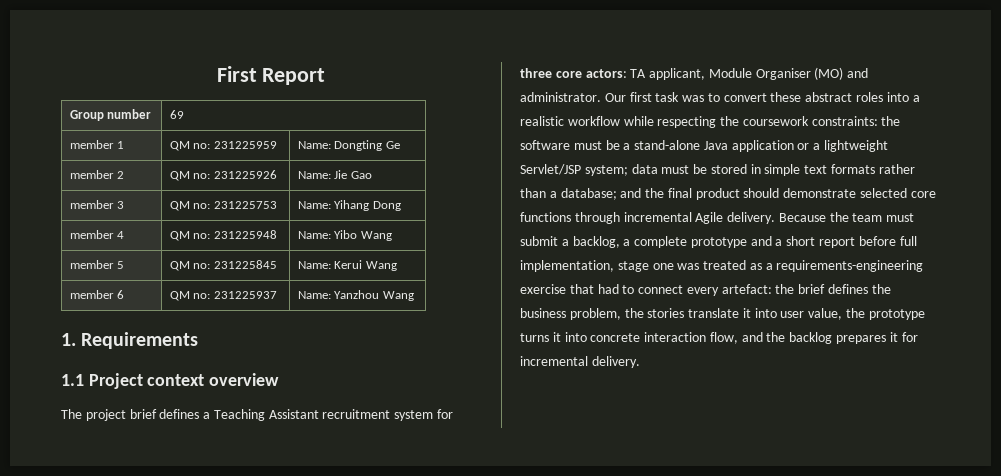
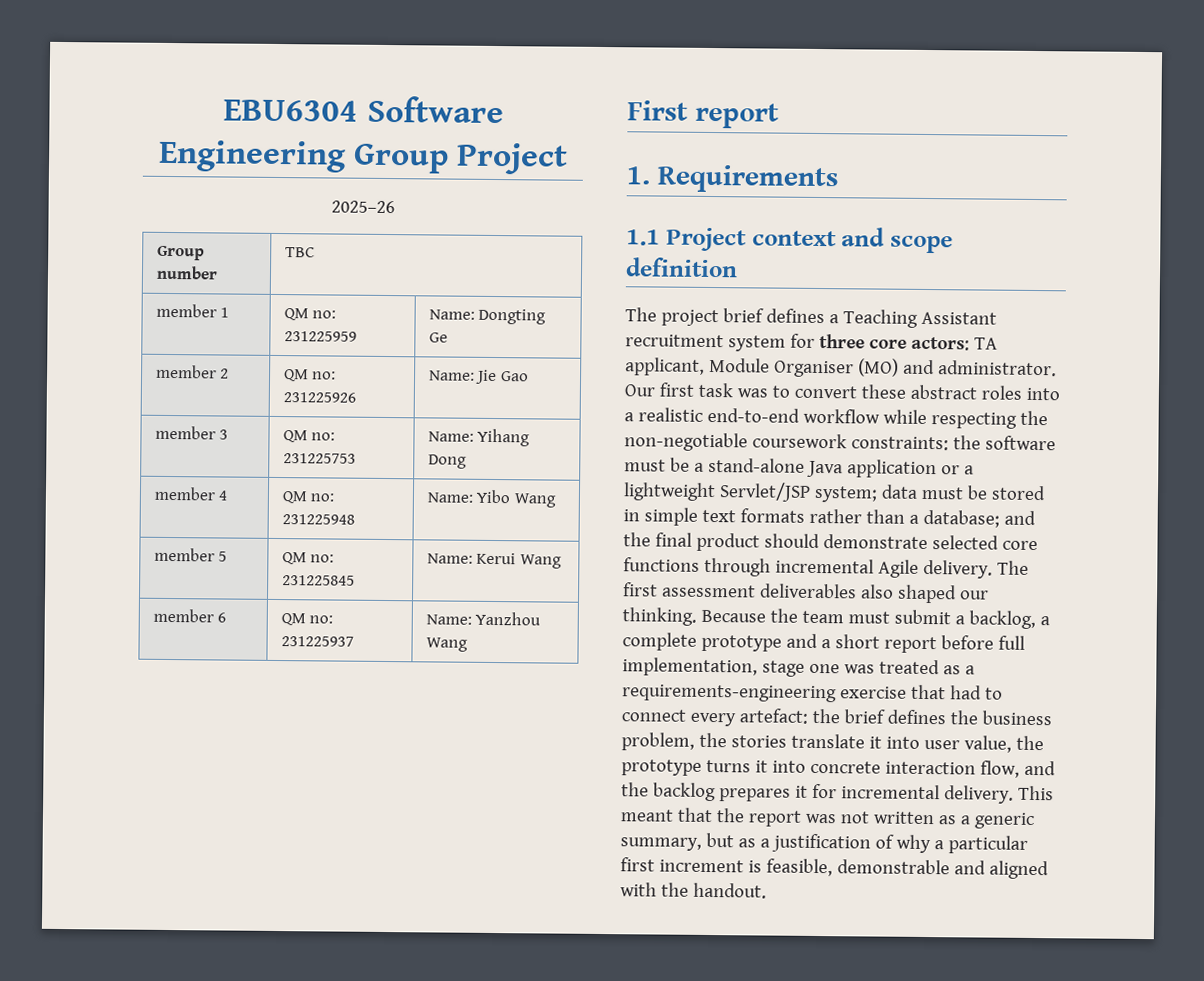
- First Report
+ EBU6304 Software Engineering Group Project
+ 2025–26
- Group number | 69
+ Group number | TBC
+ First report
- 1.1 Project context overview
+ 1.1 Project context and scope definition
- Our first task was to convert these abstract roles into a realistic workflow while respecting the coursework constraints: the software must be a stand-alone Java application or a lightweight Servlet/JSP system; data must be stored in simple text formats rather than a database; and the final product should demonstrate selected core functions through incremental Agile delivery.
+ Our first task was to convert these abstract roles into a realistic end-to-end workflow while respecting the non-negotiable coursework constraints: the software must be a stand-alone Java application or a lightweight Servlet/JSP system; data must be stored in simple text formats rather than a database; and the final product should demonstrate selected core functions through incremental Agile delivery.
+ The first assessment deliverables also shaped our thinking.
+ This meant that the report was not written as a generic summary, but as a justification of why a particular first increment is feasible, demonstrable and aligned with the handout.

